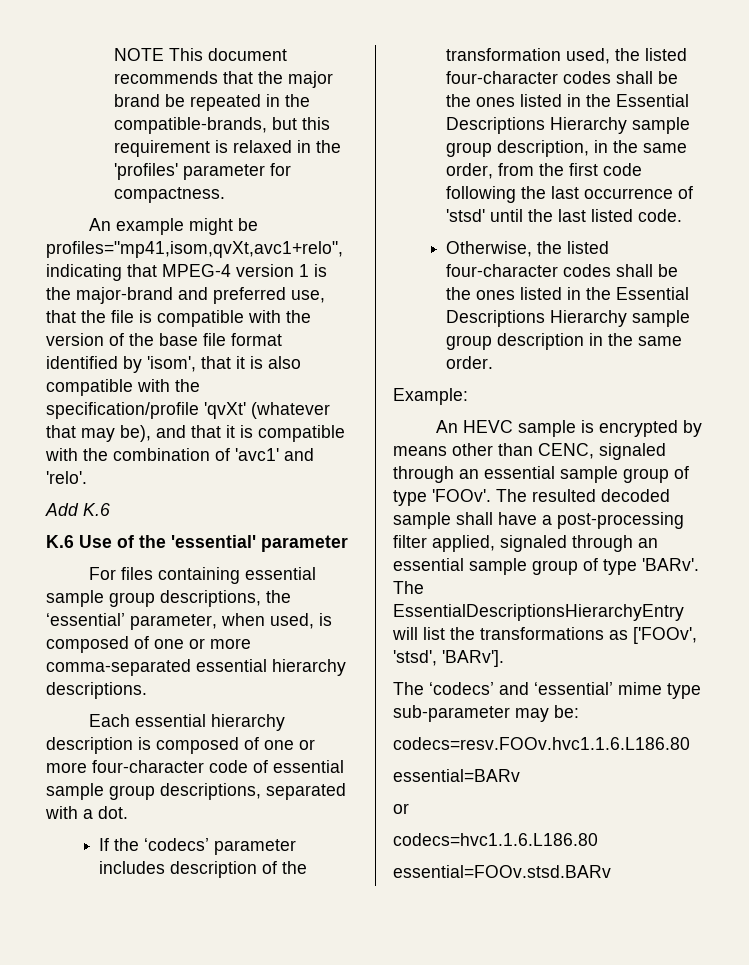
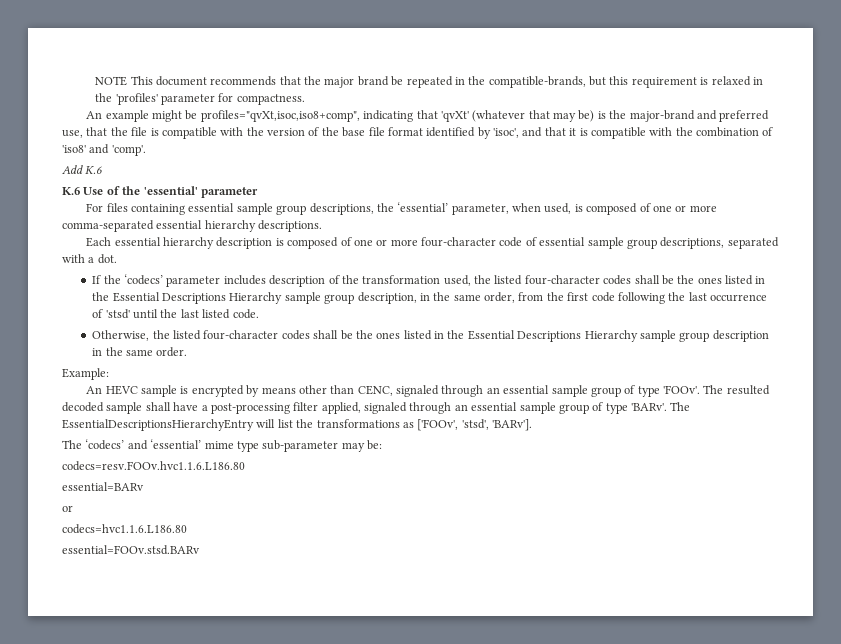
- An example might be profiles="mp41,isom,qvXt,avc1+relo", indicating that MPEG-4 version 1 is the major-brand and preferred use, that the file is compatible with the version of the base file format identified by 'isom', that it is also compatible with the specification/profile 'qvXt' (whatever that may be), and that it is compatible with the combination of 'avc1' and 'relo'.
+ An example might be profiles="qvXt,isoc,iso8+comp", indicating that 'qvXt' (whatever that may be) is the major-brand and preferred use, that the file is compatible with the version of the base file format identified by 'isoc', and that it is compatible with the combination of 'iso8' and 'comp'.

